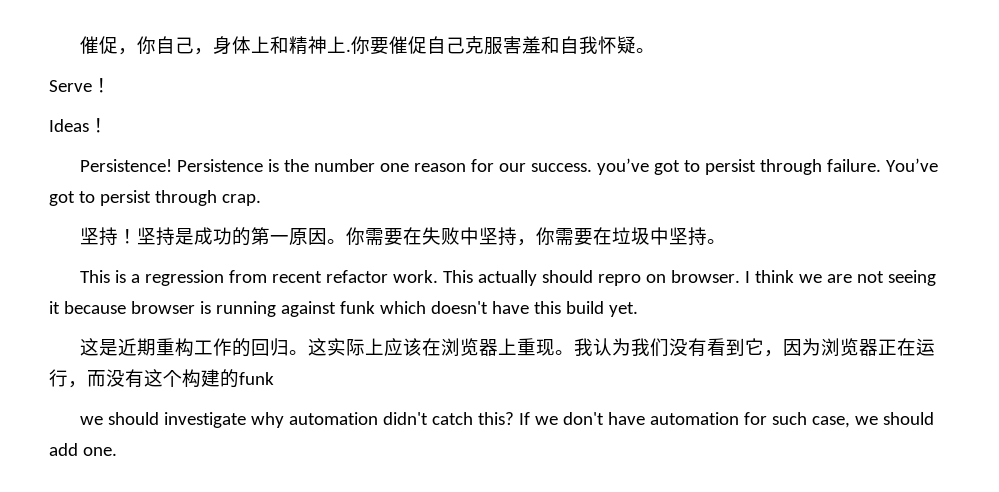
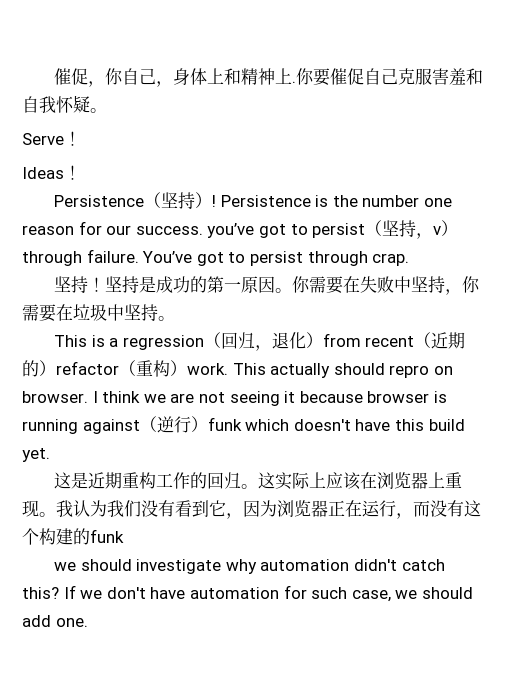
- Persistence!
+ Persistence（坚持）!
- Persistence is the number one reason for our success. you’ve got to persist through failure.
+ Persistence is the number one reason for our success. you’ve got to persist（坚持，v）through failure.
- This is a regression from recent refactor work.
+ This is a regression（回归，退化）from recent（近期的）refactor（重构）work.
- I think we are not seeing it because browser is running against funk which doesn't have this build yet.
+ I think we are not seeing it because browser is running against（逆行）funk which doesn't have this build yet.

